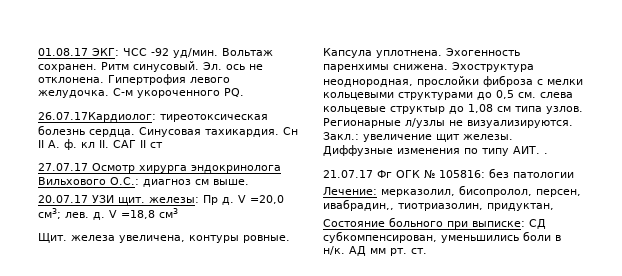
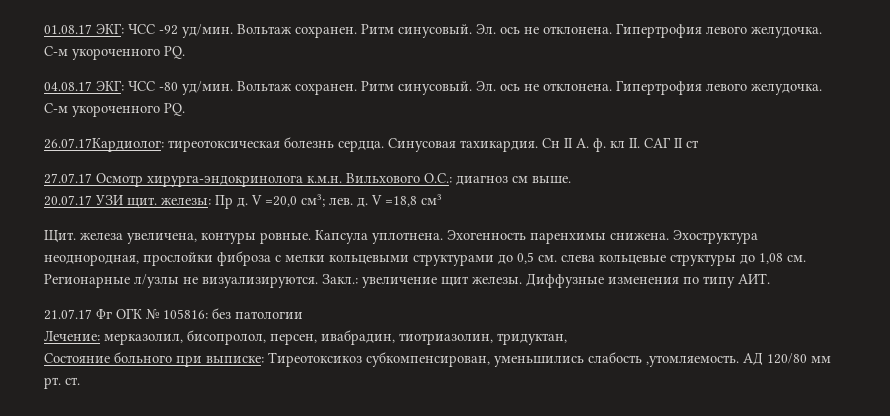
+ 04.08.17 ЭКГ: ЧСС -80 уд/мин. Вольтаж сохранен. Ритм синусовый. Эл. ось не отклонена. Гипертрофия левого желудочка. С-м укороченного PQ.
- 27.07.17 Осмотр хирурга эндокринолога Вильхового О.С.: диагноз см выше.
+ 27.07.17 Осмотр хирурга-эндокринолога к.м.н. Вильхового О.С.: диагноз см выше.
- Эхоструктура неоднородная, прослойки фиброза с мелки кольцевыми структурами до 0,5 см. слева кольцевые структыр до 1,08 см типа узлов. Регионарные л/узлы не визуализируются.
+ Эхоструктура неоднородная, прослойки фиброза с мелки кольцевыми структурами до 0,5 см. слева кольцевые структуры до 1,08 см. Регионарные л/узлы не визуализируются.
- Диффузные изменения по типу АИТ. .
+ Диффузные изменения по типу АИТ.
- Лечение: мерказолил, бисопролол, персен, ивабрадин,, тиотриазолин, придуктан,
+ Лечение: мерказолил, бисопролол, персен, ивабрадин, тиотриазолин, тридуктан,
- Состояние больного при выписке: СД субкомпенсирован, уменьшились боли в н/к. АД мм рт. ст.
+ Состояние больного при выписке: Тиреотоксикоз субкомпенсирован, уменьшились слабость ,утомляемость. АД 120/80 мм рт. ст.

